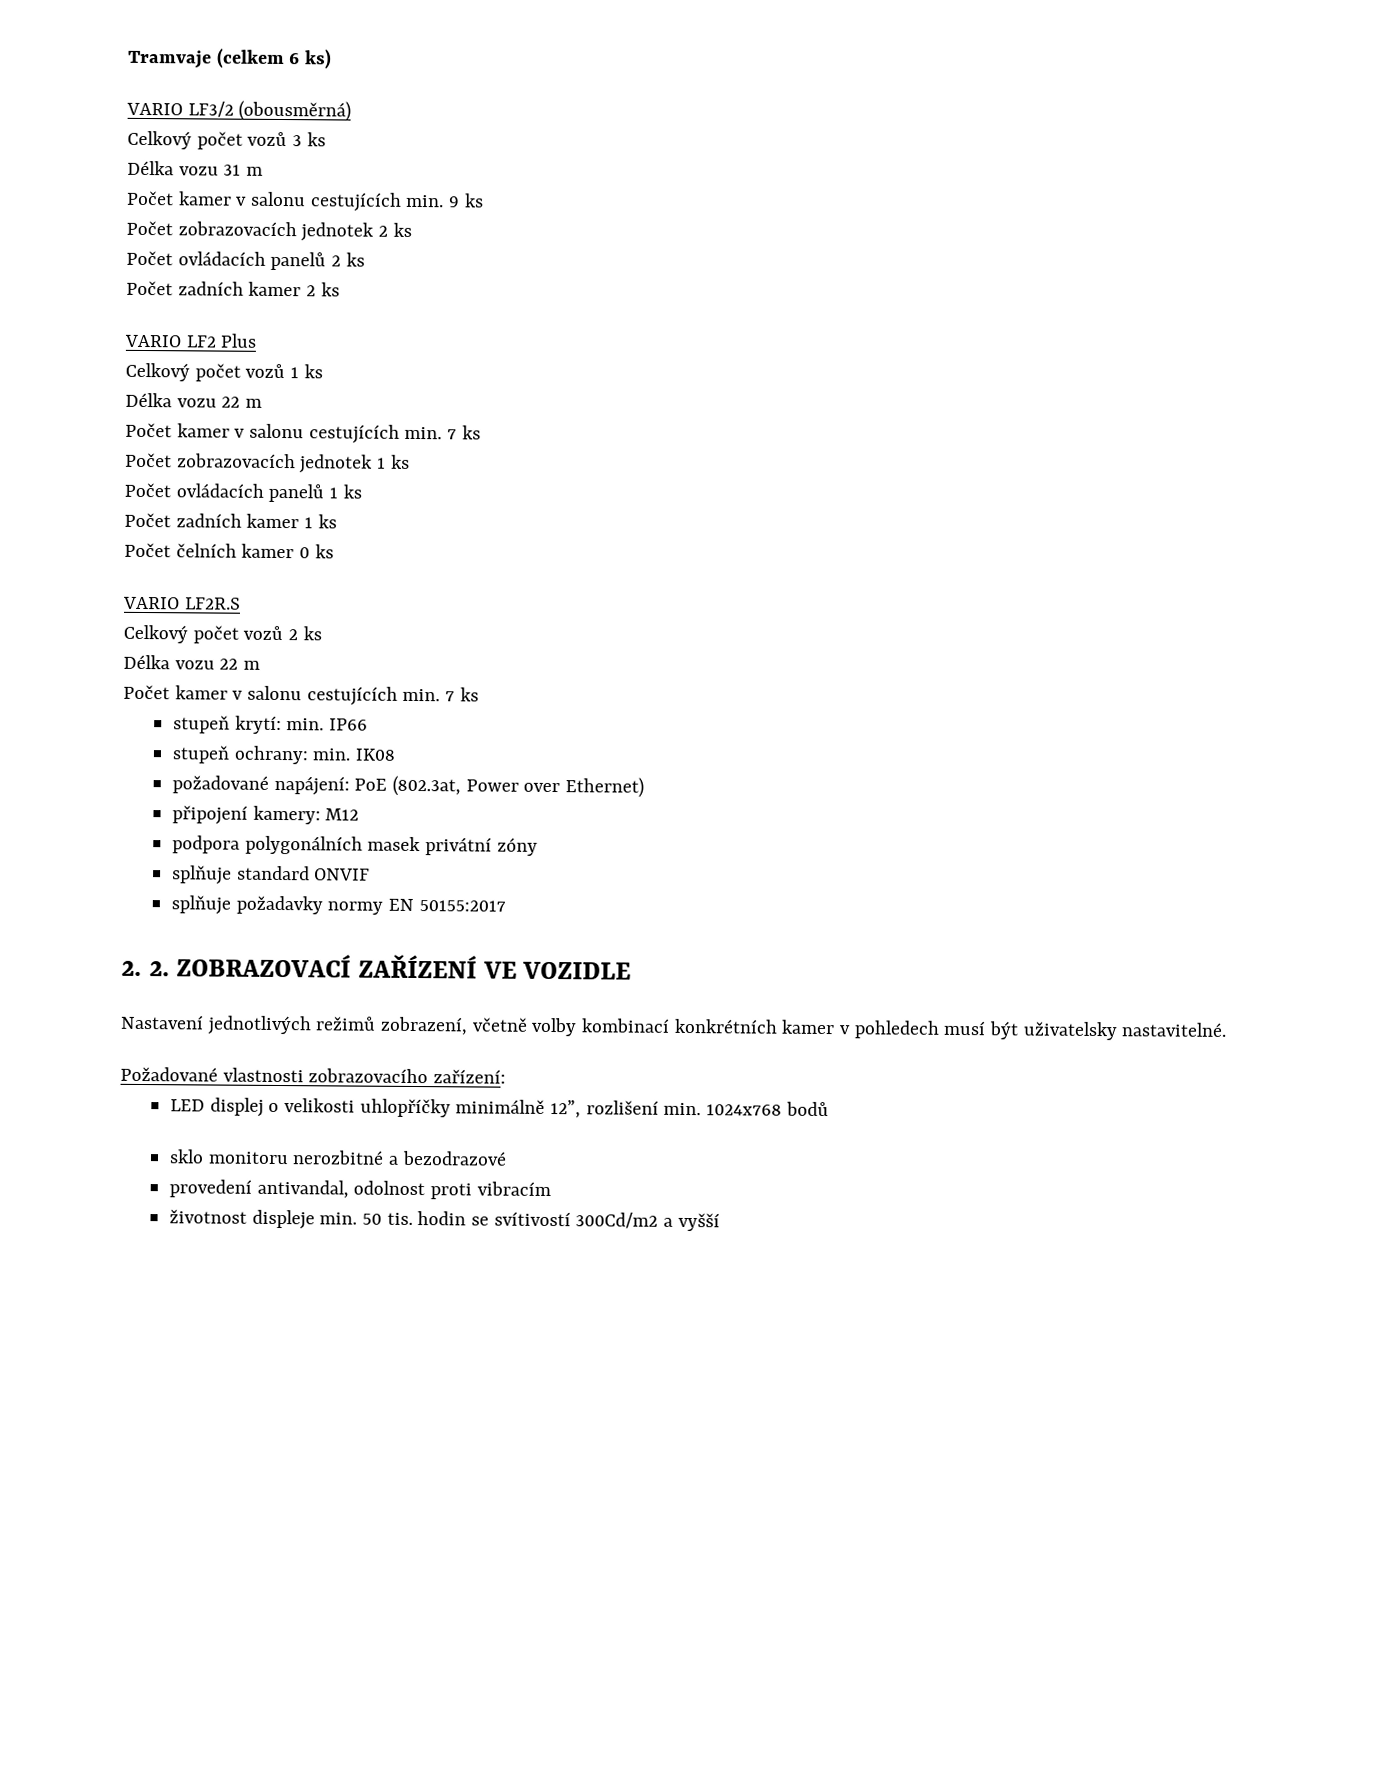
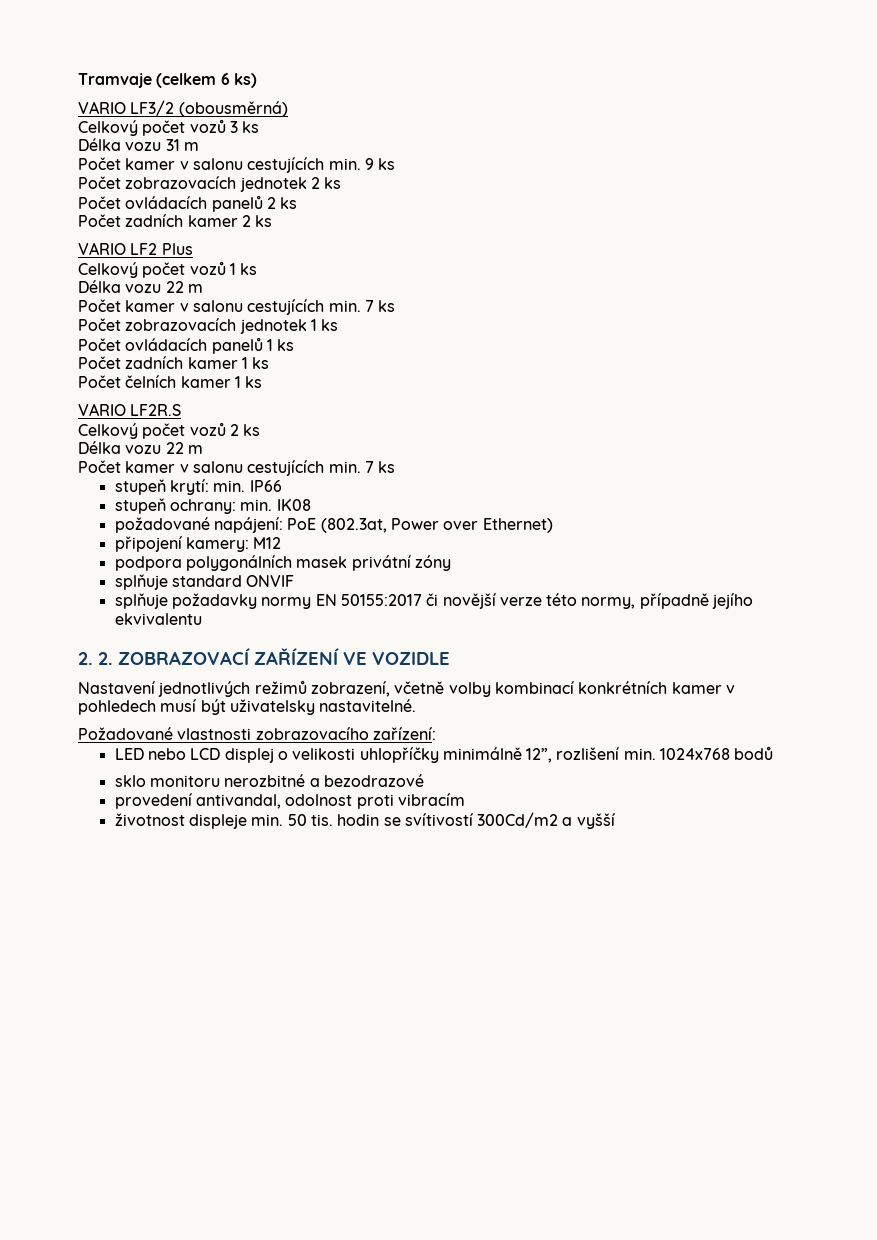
- Počet čelních kamer 0 ks
+ Počet čelních kamer 1 ks
- splňuje požadavky normy EN 50155:2017
+ splňuje požadavky normy EN 50155:2017 či novější verze této normy, případně jejího ekvivalentu
- LED displej o velikosti uhlopříčky minimálně 12”, rozlišení min. 1024x768 bodů
+ LED nebo LCD displej o velikosti uhlopříčky minimálně 12”, rozlišení min. 1024x768 bodů

